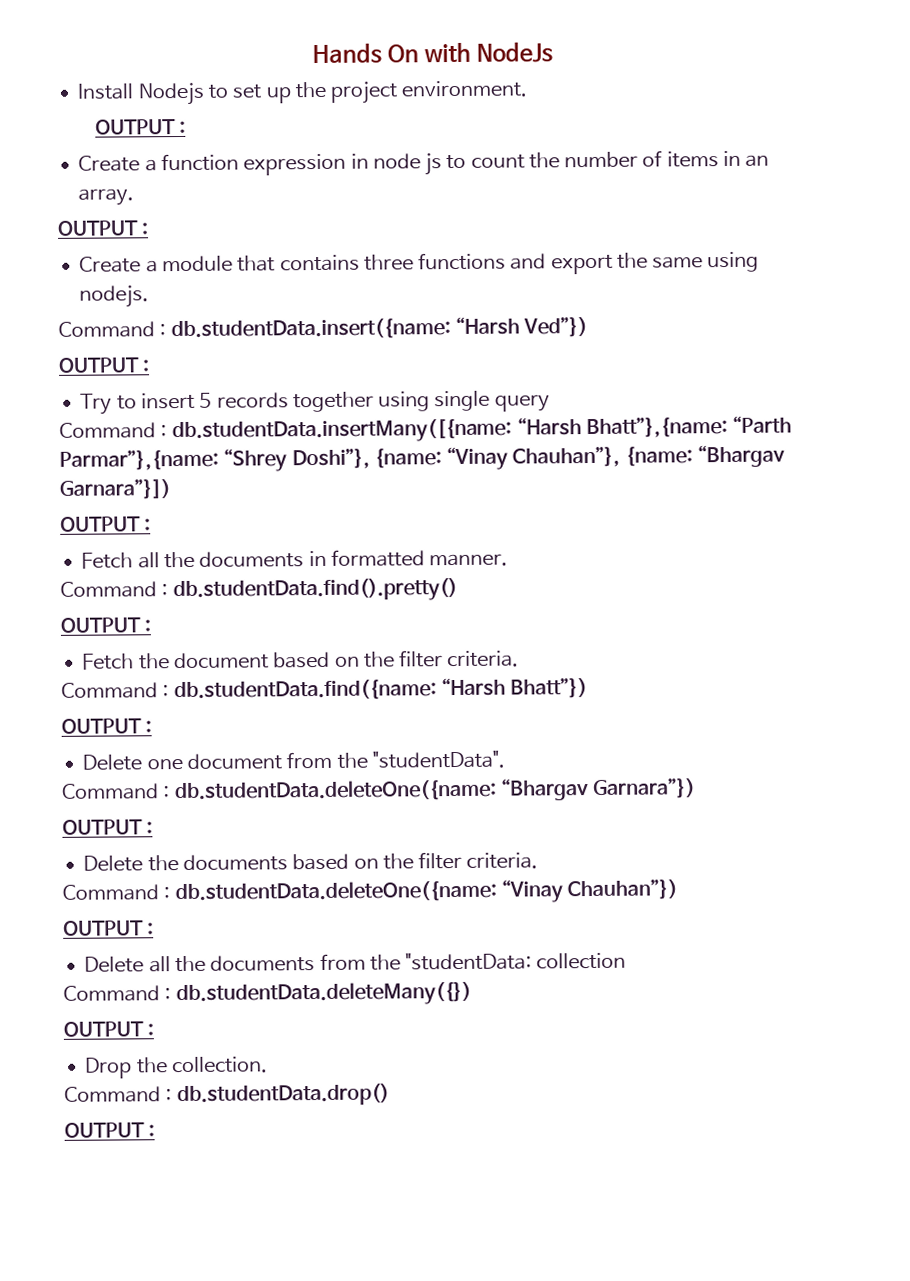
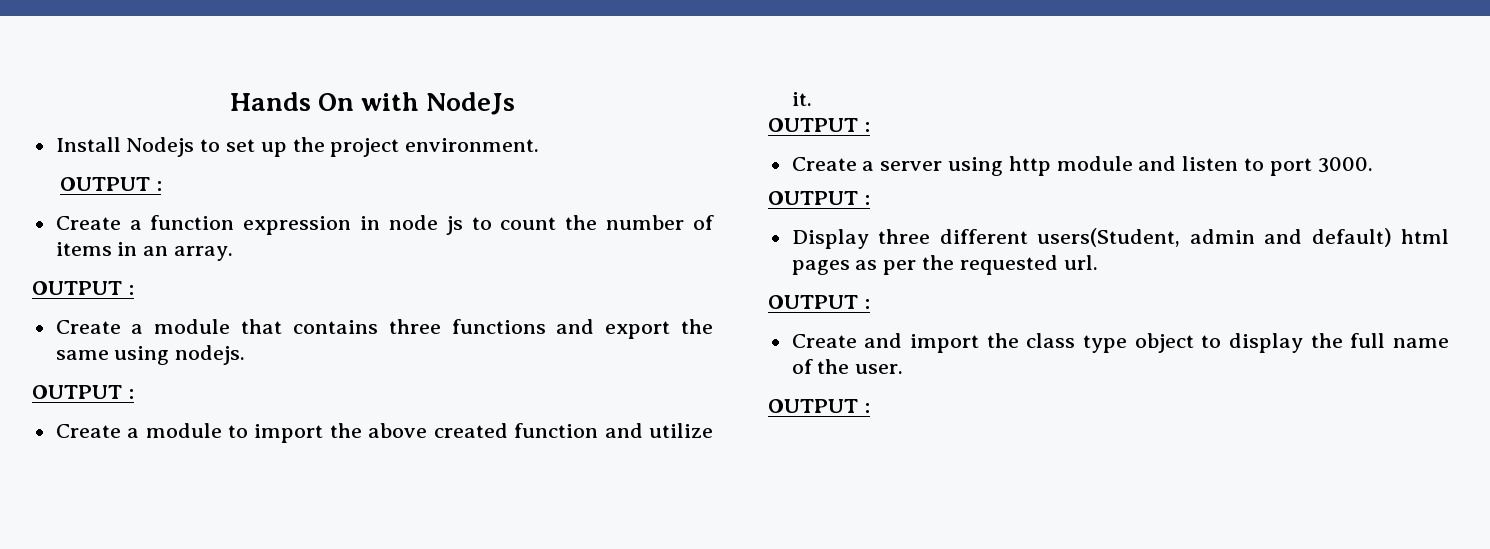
  Create a module that contains three functions and export the same using nodejs.
- Command : db.studentData.insert({name: “Harsh Ved”})
  OUTPUT :
- Try to insert 5 records together using single query
- Command : db.studentData.insertMany([{name: “Harsh Bhatt”},{name: “Parth Parmar”},{name: “Shrey Doshi”}, {name: “Vinay Chauhan”}, {name: “Bhargav Garnara”}])
+ Create a module to import the above created function and utilize it.
  OUTPUT :
- Fetch all the documents in formatted manner.
- Command : db.studentData.find().pretty()
+ Create a server using http module and listen to port 3000.
  OUTPUT :
- Fetch the document based on the filter criteria.
- Command : db.studentData.find({name: “Harsh Bhatt”})
+ Display three different users(Student, admin and default) html pages as per the requested url.
  OUTPUT :
- Delete one document from the "studentData".
- Command : db.studentData.deleteOne({name: “Bhargav Garnara”})
- OUTPUT :
- Delete the documents based on the filter criteria.
- Command : db.studentData.deleteOne({name: “Vinay Chauhan”})
- OUTPUT :
- Delete all the documents from the "studentData: collection
- Command : db.studentData.deleteMany({})
- OUTPUT :
- Drop the collection.
- Command : db.studentData.drop()
+ Create and import the class type object to display the full name of the user.

